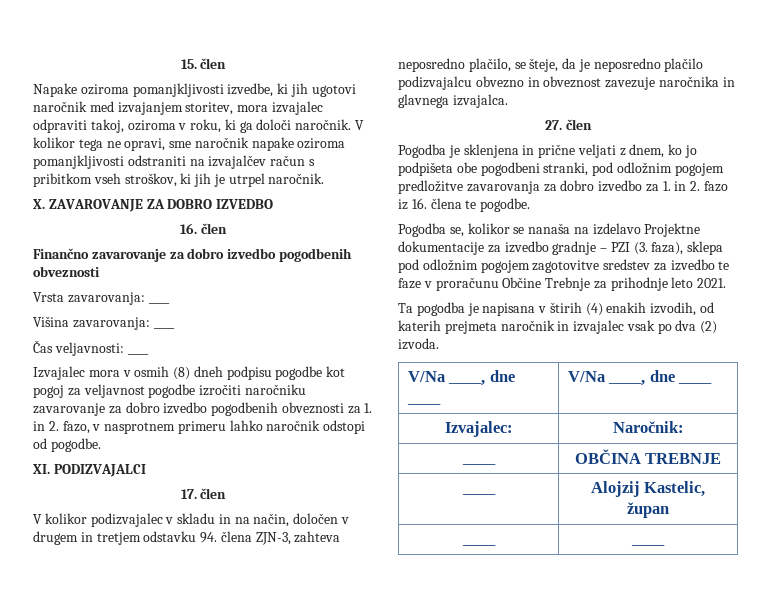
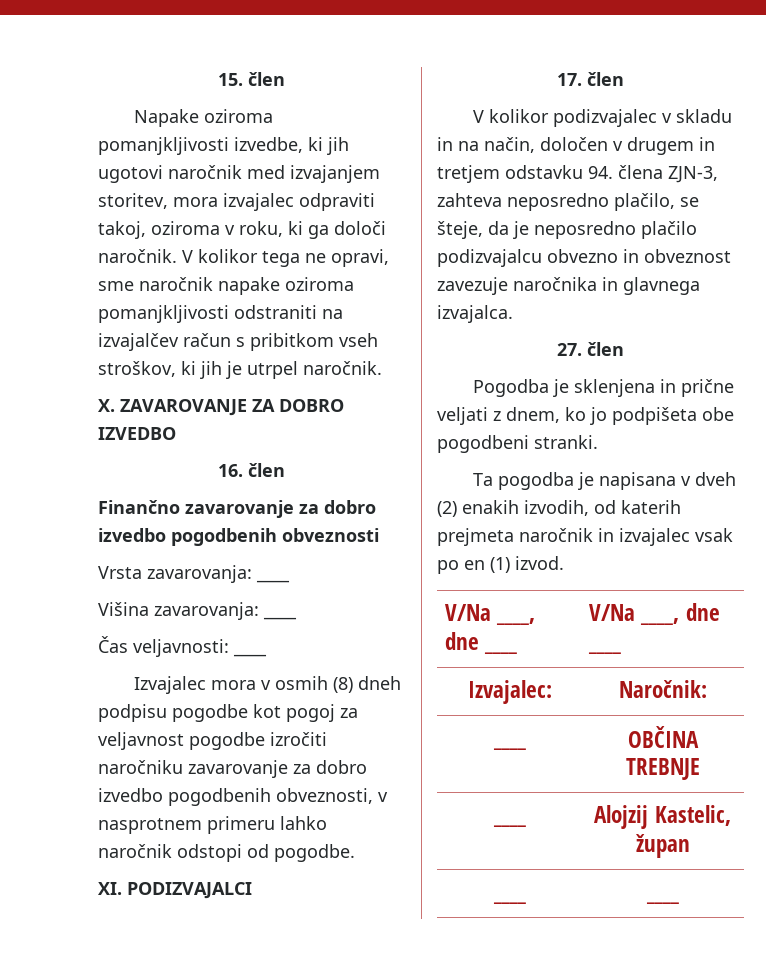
- Izvajalec mora v osmih (8) dneh podpisu pogodbe kot pogoj za veljavnost pogodbe izročiti naročniku zavarovanje za dobro izvedbo pogodbenih obveznosti za 1. in 2. fazo, v nasprotnem primeru lahko naročnik odstopi od pogodbe.
+ Izvajalec mora v osmih (8) dneh podpisu pogodbe kot pogoj za veljavnost pogodbe izročiti naročniku zavarovanje za dobro izvedbo pogodbenih obveznosti, v nasprotnem primeru lahko naročnik odstopi od pogodbe.
- Pogodba je sklenjena in prične veljati z dnem, ko jo podpišeta obe pogodbeni stranki, pod odložnim pogojem predložitve zavarovanja za dobro izvedbo za 1. in 2. fazo iz 16. člena te pogodbe.
- Pogodba se, kolikor se nanaša na izdelavo Projektne dokumentacije za izvedbo gradnje – PZI (3. faza), sklepa pod odložnim pogojem zagotovitve sredstev za izvedbo te faze v proračunu Občine Trebnje za prihodnje leto 2021.
+ Pogodba je sklenjena in prične veljati z dnem, ko jo podpišeta obe pogodbeni stranki.
- Ta pogodba je napisana v štirih (4) enakih izvodih, od katerih prejmeta naročnik in izvajalec vsak po dva (2) izvoda.
+ Ta pogodba je napisana v dveh (2) enakih izvodih, od katerih prejmeta naročnik in izvajalec vsak po en (1) izvod.

